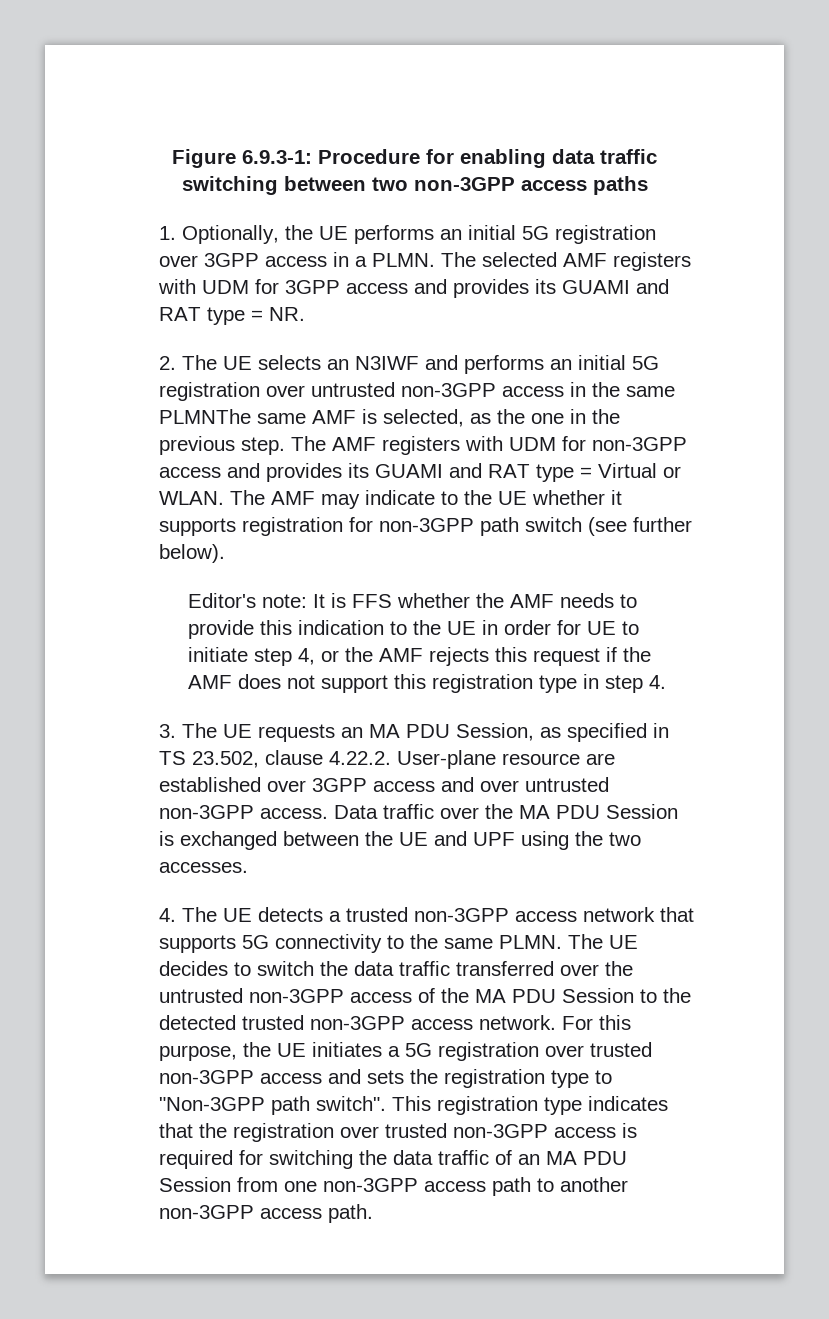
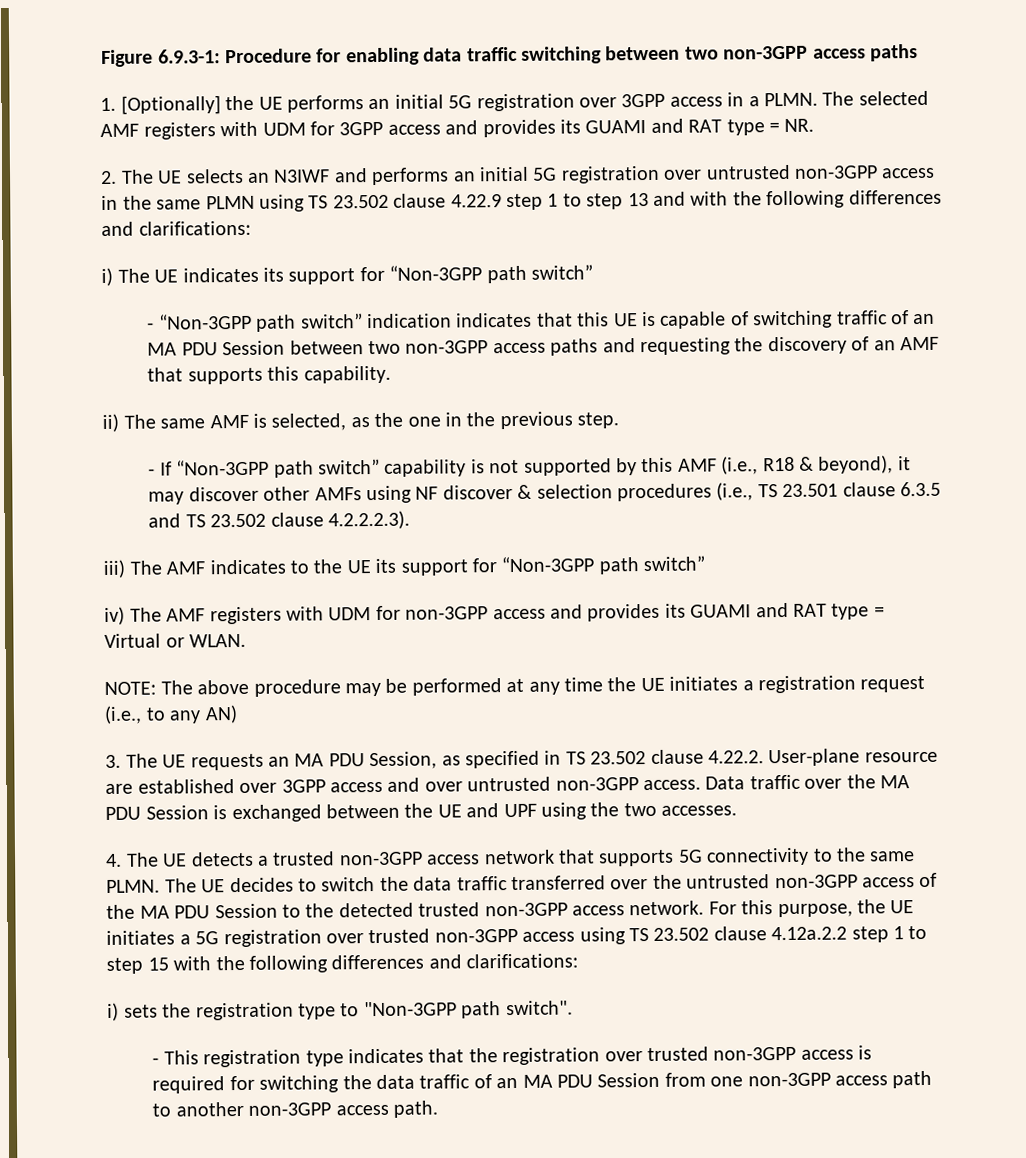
- 1. Optionally, the UE performs an initial 5G registration over 3GPP access in a PLMN.
+ 1. [Optionally] the UE performs an initial 5G registration over 3GPP access in a PLMN.
- 2. The UE selects an N3IWF and performs an initial 5G registration over untrusted non-3GPP access in the same PLMNThe same AMF is selected, as the one in the previous step. The AMF registers with UDM for non-3GPP access and provides its GUAMI and RAT type = Virtual or WLAN. The AMF may indicate to the UE whether it supports registration for non-3GPP path switch (see further below).
- Editor's note: It is FFS whether the AMF needs to provide this indication to the UE in order for UE to initiate step 4, or the AMF rejects this request if the AMF does not support this registration type in step 4.
+ 2. The UE selects an N3IWF and performs an initial 5G registration over untrusted non-3GPP access in the same PLMN using TS 23.502 clause 4.22.9 step 1 to step 13 and with the following differences and clarifications:
+ i) The UE indicates its support for “Non-3GPP path switch”
+ - “Non-3GPP path switch” indication indicates that this UE is capable of switching traffic of an MA PDU Session between two non-3GPP access paths and requesting the discovery of an AMF that supports this capability.
+ ii) The same AMF is selected, as the one in the previous step.
+ - If “Non-3GPP path switch” capability is not supported by this AMF (i.e., R18 & beyond), it may discover other AMFs using NF discover & selection procedures (i.e., TS 23.501 clause 6.3.5 and TS 23.502 clause 4.2.2.2.3).
+ iii) The AMF indicates to the UE its support for “Non-3GPP path switch”
+ iv) The AMF registers with UDM for non-3GPP access and provides its GUAMI and RAT type = Virtual or WLAN.
+ NOTE: The above procedure may be performed at any time the UE initiates a registration request (i.e., to any AN)
- 3. The UE requests an MA PDU Session, as specified in TS 23.502, clause 4.22.2. User-plane resource are established over 3GPP access and over untrusted non-3GPP access.
+ 3. The UE requests an MA PDU Session, as specified in TS 23.502 clause 4.22.2. User-plane resource are established over 3GPP access and over untrusted non-3GPP access.
- For this purpose, the UE initiates a 5G registration over trusted non-3GPP access and sets the registration type to "Non-3GPP path switch". This registration type indicates that the registration over trusted non-3GPP access is required for switching the data traffic of an MA PDU Session from one non-3GPP access path to another non-3GPP access path.
+ For this purpose, the UE initiates a 5G registration over trusted non-3GPP access using TS 23.502 clause 4.12a.2.2 step 1 to step 15 with the following differences and clarifications:
+ i) sets the registration type to "Non-3GPP path switch".
+ - This registration type indicates that the registration over trusted non-3GPP access is required for switching the data traffic of an MA PDU Session from one non-3GPP access path to another non-3GPP access path.

